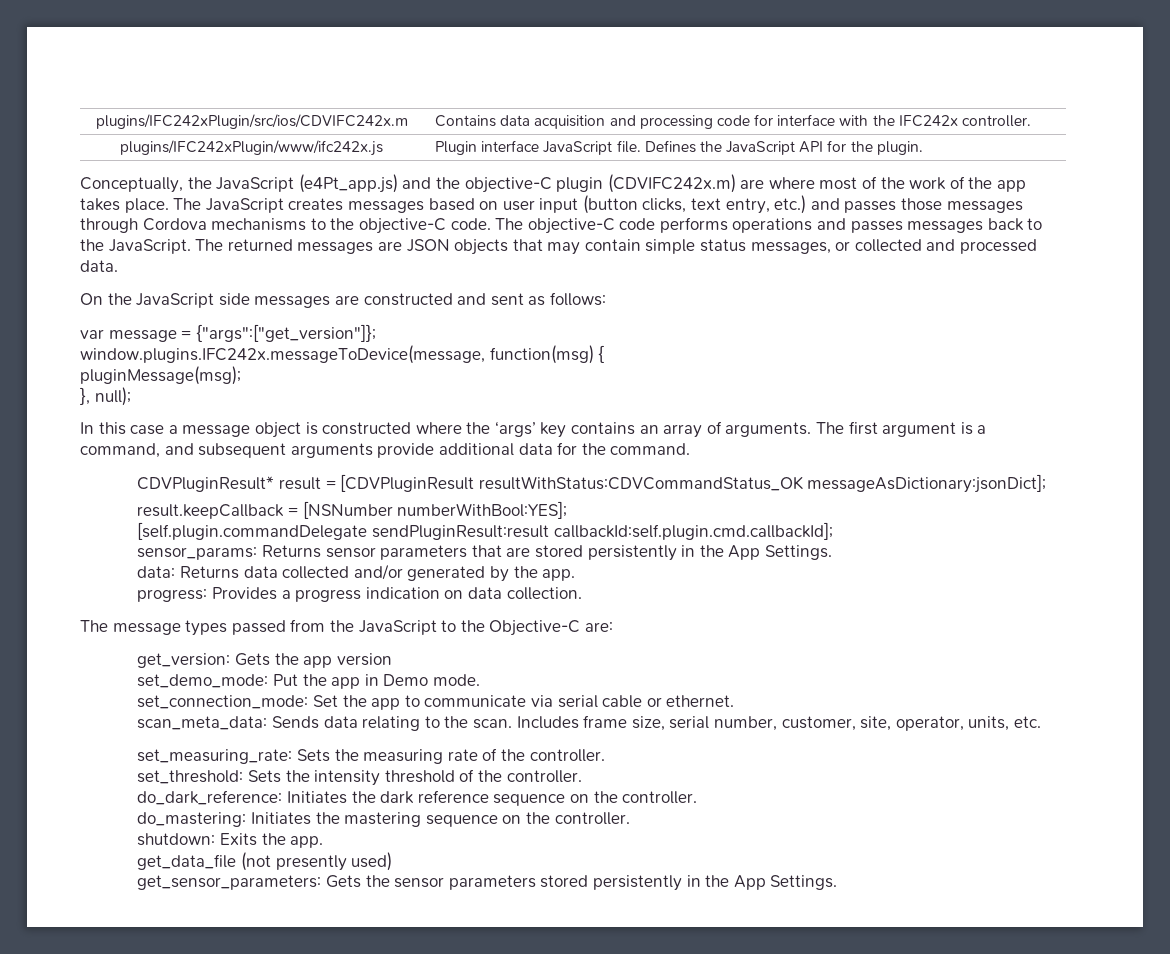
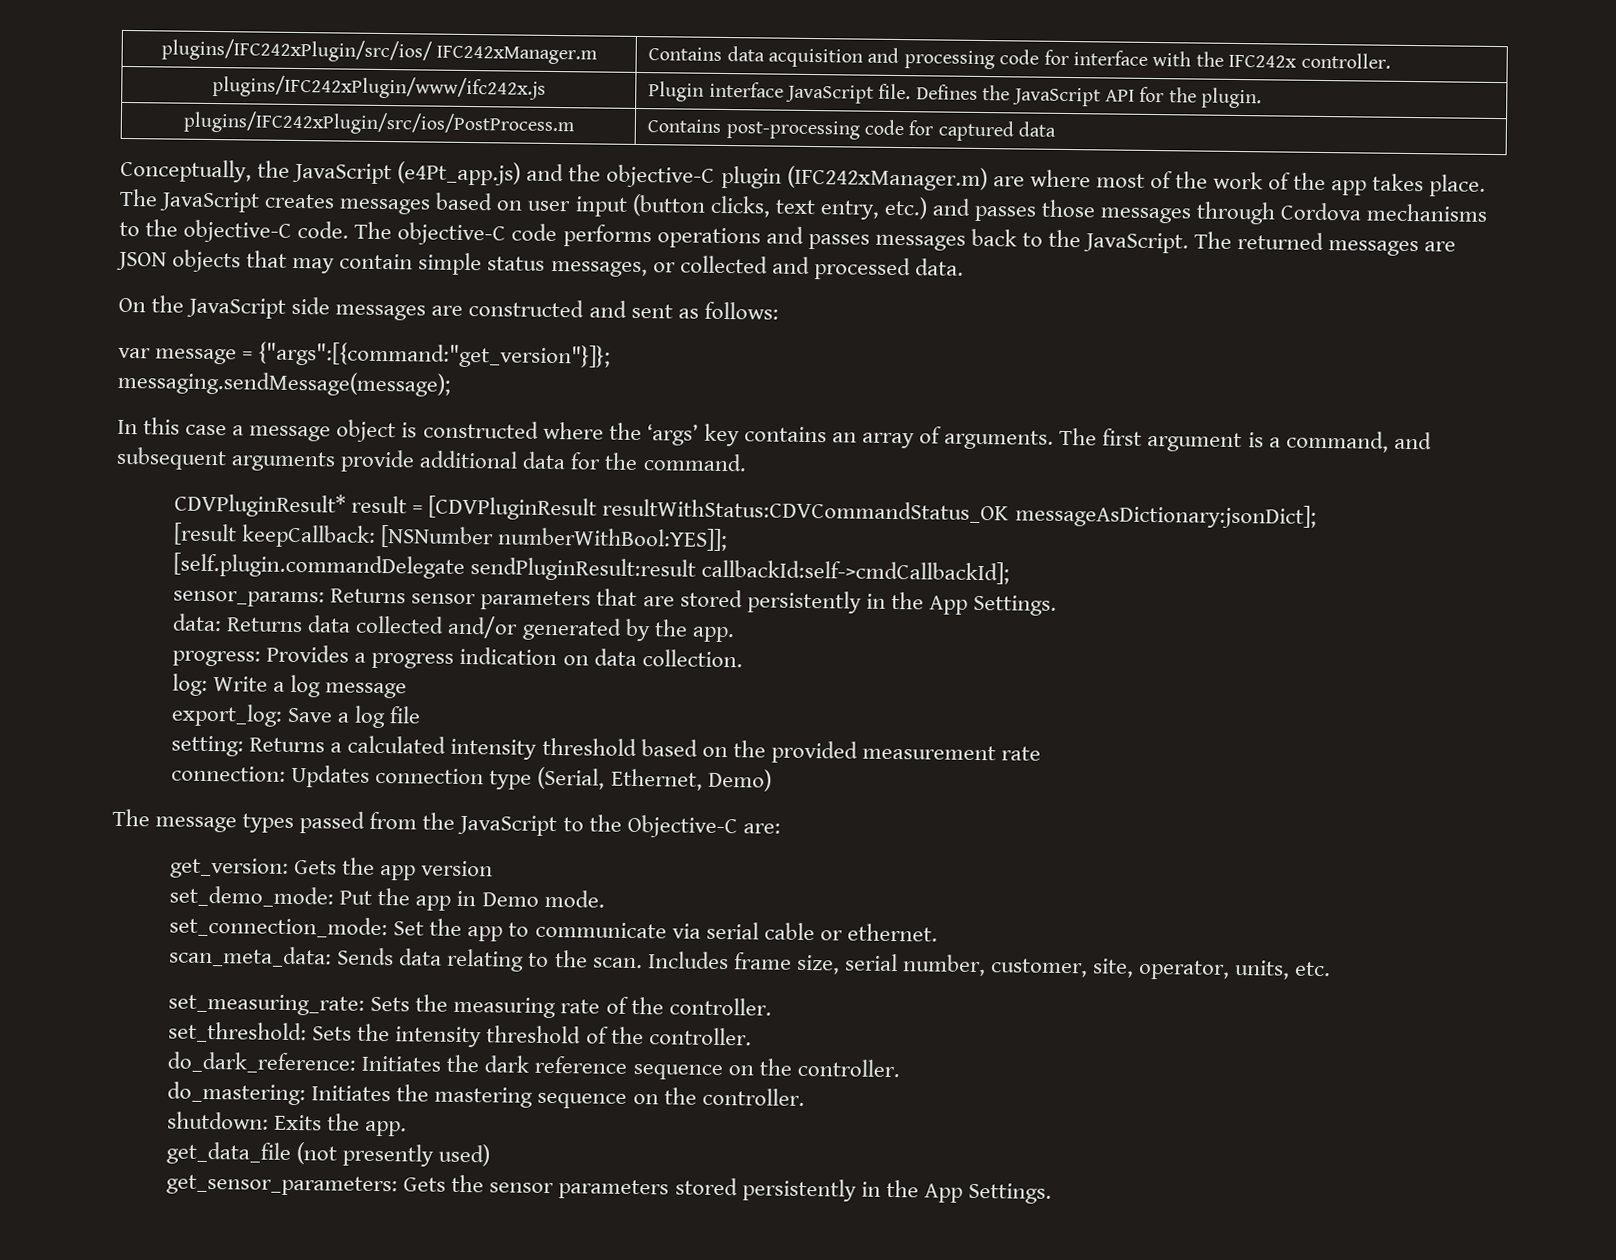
- plugins/IFC242xPlugin/src/ios/CDVIFC242x.m | Contains data acquisition and processing code for interface with the IFC242x controller.
+ plugins/IFC242xPlugin/src/ios/ IFC242xManager.m | Contains data acquisition and processing code for interface with the IFC242x controller.
+ plugins/IFC242xPlugin/src/ios/PostProcess.m | Contains post-processing code for captured data
- Conceptually, the JavaScript (e4Pt_app.js) and the objective-C plugin (CDVIFC242x.m) are where most of the work of the app takes place.
+ Conceptually, the JavaScript (e4Pt_app.js) and the objective-C plugin (IFC242xManager.m) are where most of the work of the app takes place.
- var message = {"args":["get_version"]};
- window.plugins.IFC242x.messageToDevice(message, function(msg) {
- pluginMessage(msg);
- }, null);
+ var message = {"args":[{command:"get_version"}]};
+ messaging.sendMessage(message);
- result.keepCallback = [NSNumber numberWithBool:YES];
+ [result keepCallback: [NSNumber numberWithBool:YES]];
- [self.plugin.commandDelegate sendPluginResult:result callbackId:self.plugin.cmd.callbackId];
+ [self.plugin.commandDelegate sendPluginResult:result callbackId:self->cmdCallbackId];
+ log: Write a log message
+ export_log: Save a log file
+ setting: Returns a calculated intensity threshold based on the provided measurement rate
+ connection: Updates connection type (Serial, Ethernet, Demo)

